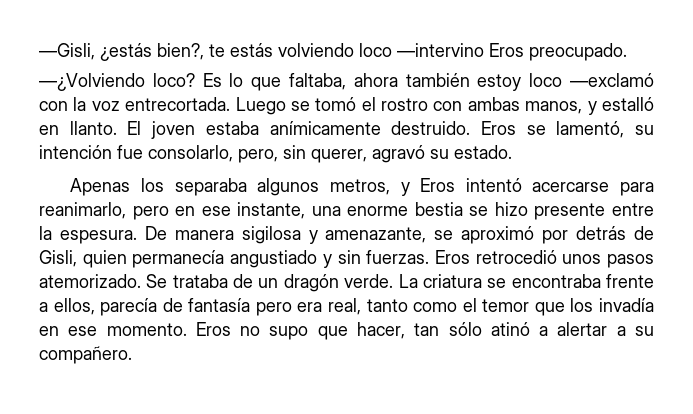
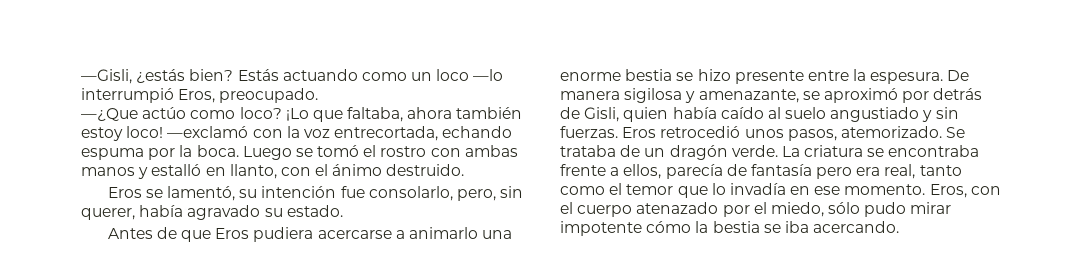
- —Gisli, ¿estás bien?, te estás volviendo loco —intervino Eros preocupado.
- —¿Volviendo loco? Es lo que faltaba, ahora también estoy loco —exclamó con la voz entrecortada.
+ —Gisli, ¿estás bien? Estás actuando como un loco —lo interrumpió Eros, preocupado.
+ —¿Que actúo como loco? ¡Lo que faltaba, ahora también estoy loco! —exclamó con la voz entrecortada, echando espuma por la boca.
- Luego se tomó el rostro con ambas manos, y estalló en llanto. El joven estaba anímicamente destruido. Eros se lamentó, su intención fue consolarlo, pero, sin querer, agravó su estado.
+ Luego se tomó el rostro con ambas manos y estalló en llanto, con el ánimo destruido.
+ Eros se lamentó, su intención fue consolarlo, pero, sin querer, había agravado su estado.
- Apenas los separaba algunos metros, y Eros intentó acercarse para reanimarlo, pero en ese instante, una enorme bestia se hizo presente entre la espesura.
+ Antes de que Eros pudiera acercarse a animarlo una enorme bestia se hizo presente entre la espesura.
- De manera sigilosa y amenazante, se aproximó por detrás de Gisli, quien permanecía angustiado y sin fuerzas.
+ De manera sigilosa y amenazante, se aproximó por detrás de Gisli, quien había caído al suelo angustiado y sin fuerzas.
- Eros retrocedió unos pasos atemorizado.
+ Eros retrocedió unos pasos, atemorizado.
- La criatura se encontraba frente a ellos, parecía de fantasía pero era real, tanto como el temor que los invadía en ese momento.
+ La criatura se encontraba frente a ellos, parecía de fantasía pero era real, tanto como el temor que lo invadía en ese momento.
- Eros no supo que hacer, tan sólo atinó a alertar a su compañero.
+ Eros, con el cuerpo atenazado por el miedo, sólo pudo mirar impotente cómo la bestia se iba acercando.

